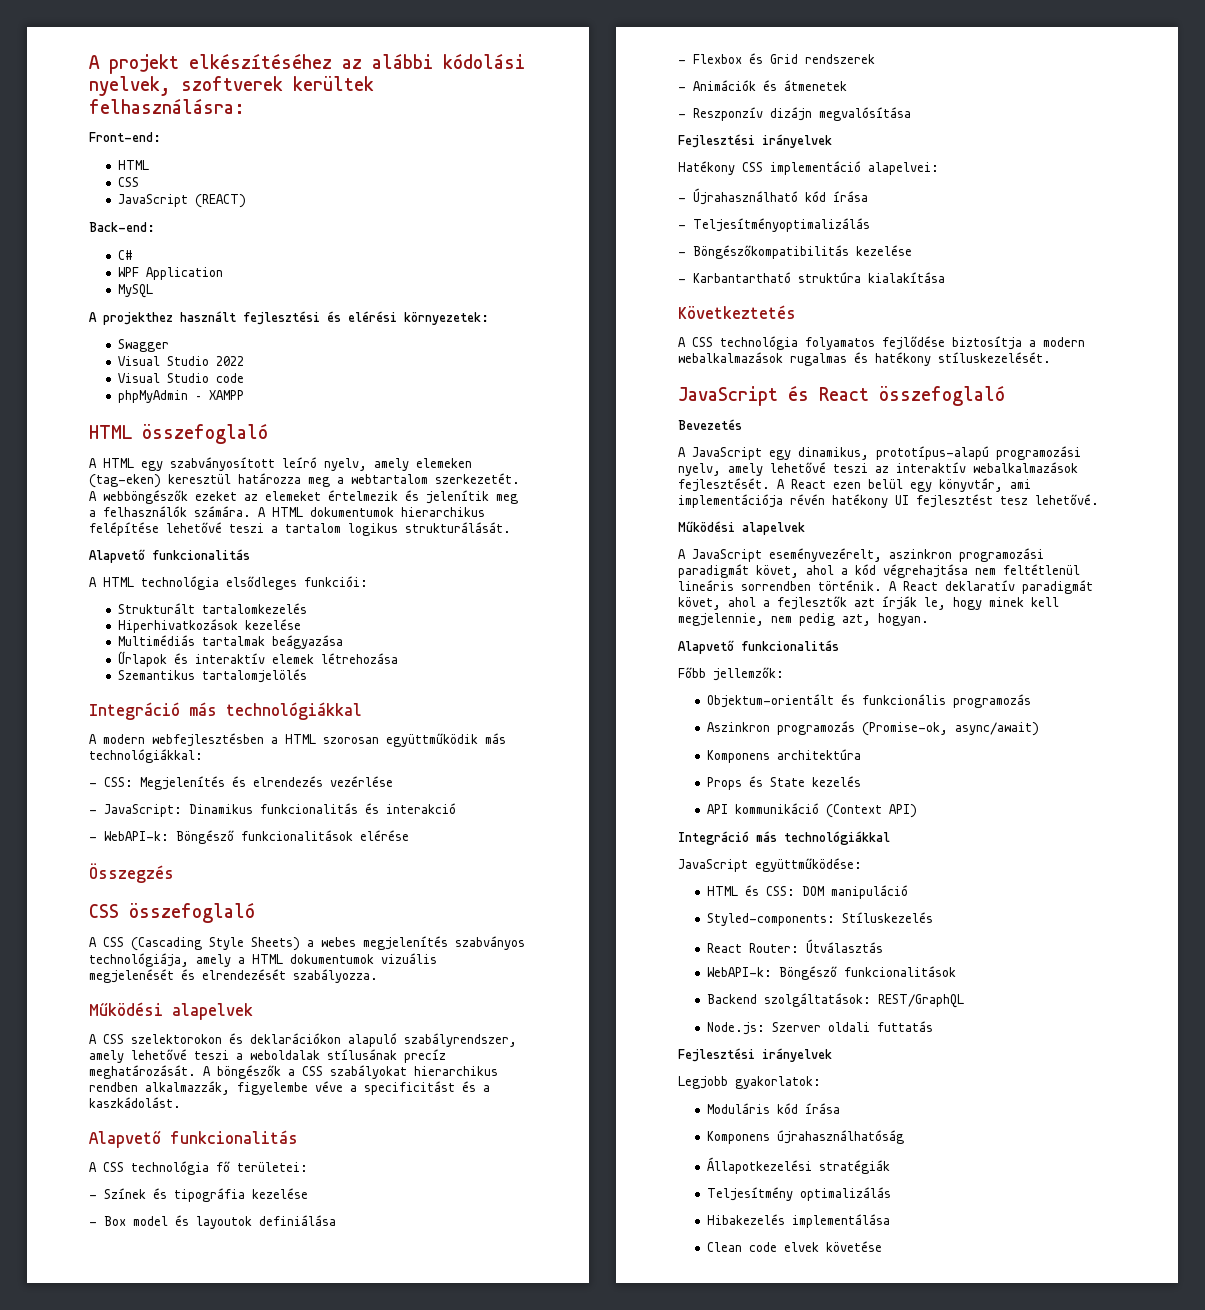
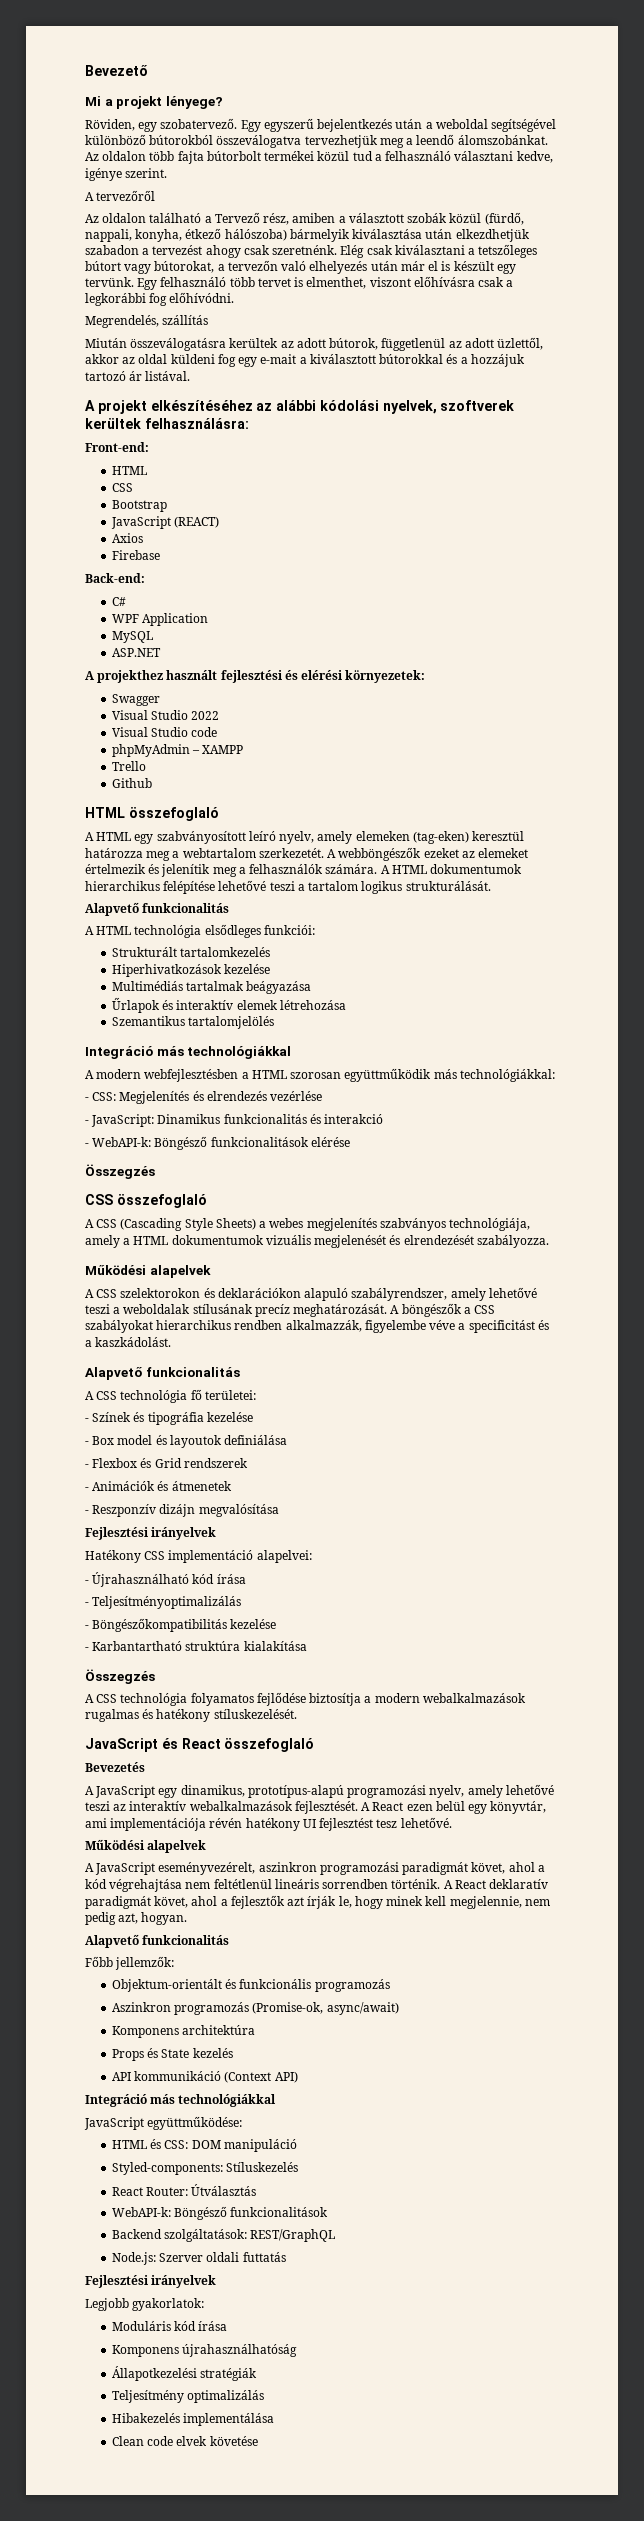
+ Bevezető
+ Mi a projekt lényege?
+ Röviden, egy szobatervező. Egy egyszerű bejelentkezés után a weboldal segítségével különböző bútorokból összeválogatva tervezhetjük meg a leendő álomszobánkat. Az oldalon több fajta bútorbolt termékei közül tud a felhasználó választani kedve, igénye szerint.
+ A tervezőről
+ Az oldalon található a Tervező rész, amiben a választott szobák közül (fürdő, nappali, konyha, étkező hálószoba) bármelyik kiválasztása után elkezdhetjük szabadon a tervezést ahogy csak szeretnénk. Elég csak kiválasztani a tetszőleges bútort vagy bútorokat, a tervezőn való elhelyezés után már el is készült egy tervünk. Egy felhasználó több tervet is elmenthet, viszont előhívásra csak a legkorábbi fog előhívódni.
+ Megrendelés, szállítás
+ Miután összeválogatásra kerültek az adott bútorok, függetlenül az adott üzlettől, akkor az oldal küldeni fog egy e-mait a kiválasztott bútorokkal és a hozzájuk tartozó ár listával.
+ Bootstrap
+ Axios
+ Firebase
+ ASP.NET
+ Trello
+ Github
  - Karbantartható struktúra kialakítása
- Következtetés
+ Összegzés

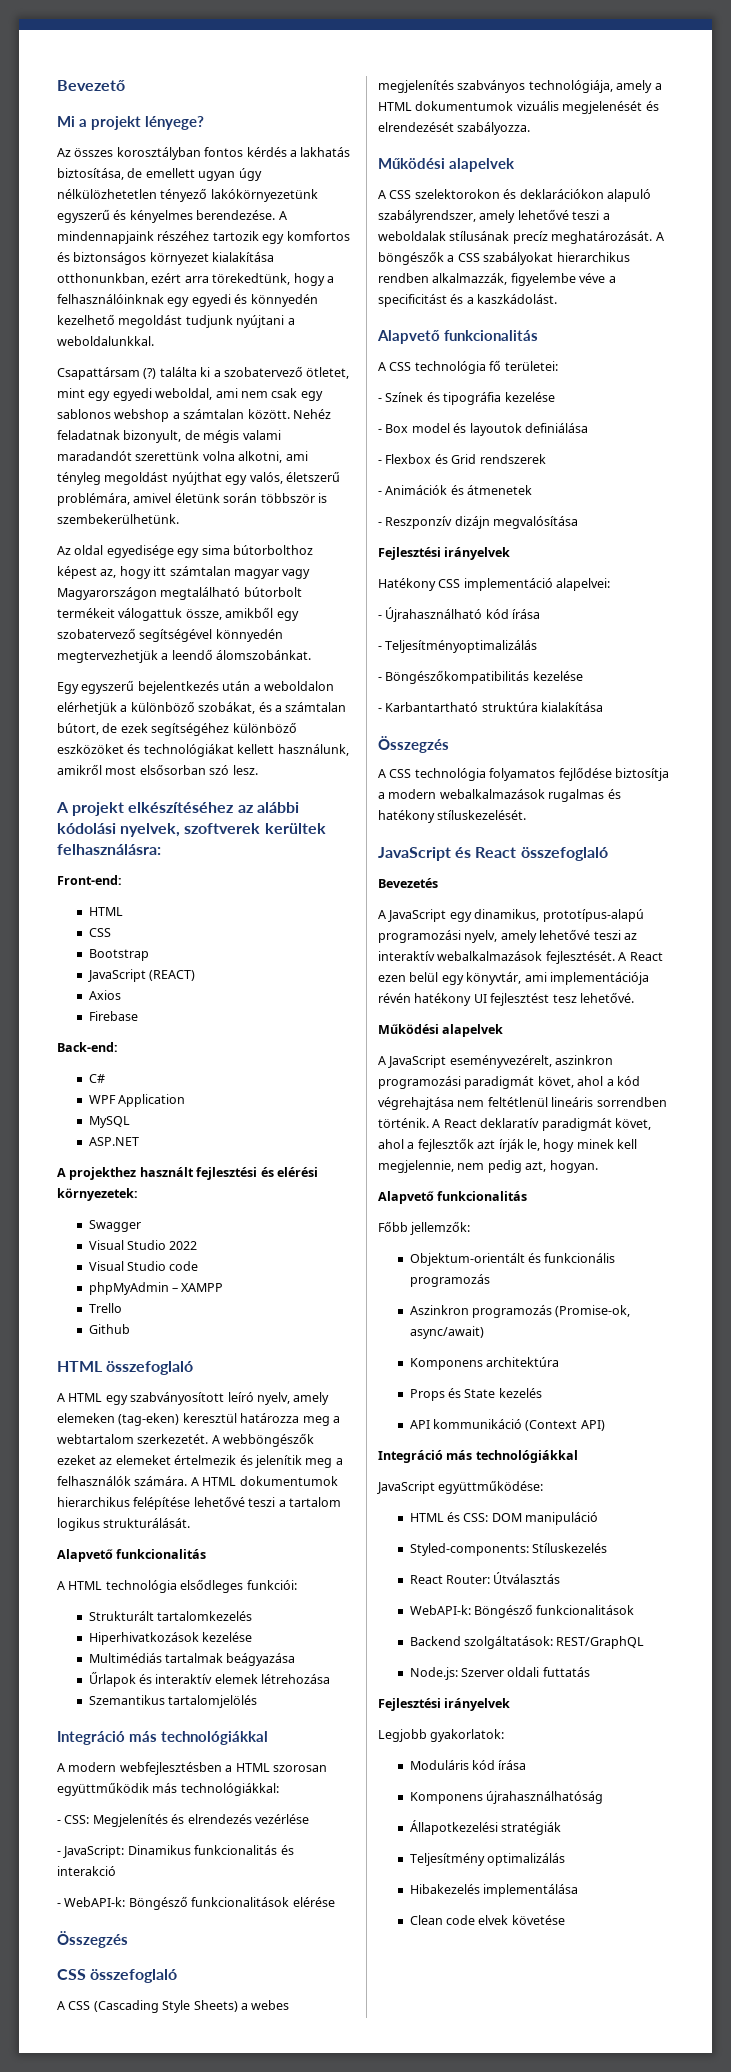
- Röviden, egy szobatervező. Egy egyszerű bejelentkezés után a weboldal segítségével különböző bútorokból összeválogatva tervezhetjük meg a leendő álomszobánkat. Az oldalon több fajta bútorbolt termékei közül tud a felhasználó választani kedve, igénye szerint.
- A tervezőről
- Az oldalon található a Tervező rész, amiben a választott szobák közül (fürdő, nappali, konyha, étkező hálószoba) bármelyik kiválasztása után elkezdhetjük szabadon a tervezést ahogy csak szeretnénk. Elég csak kiválasztani a tetszőleges bútort vagy bútorokat, a tervezőn való elhelyezés után már el is készült egy tervünk. Egy felhasználó több tervet is elmenthet, viszont előhívásra csak a legkorábbi fog előhívódni.
- Megrendelés, szállítás
- Miután összeválogatásra kerültek az adott bútorok, függetlenül az adott üzlettől, akkor az oldal küldeni fog egy e-mait a kiválasztott bútorokkal és a hozzájuk tartozó ár listával.
+ Az összes korosztályban fontos kérdés a lakhatás biztosítása, de emellett ugyan úgy nélkülözhetetlen tényező lakókörnyezetünk egyszerű és kényelmes berendezése. A mindennapjaink részéhez tartozik egy komfortos és biztonságos környezet kialakítása otthonunkban, ezért arra törekedtünk, hogy a felhasználóinknak egy egyedi és könnyedén kezelhető megoldást tudjunk nyújtani a weboldalunkkal.
+ Csapattársam (?) találta ki a szobatervező ötletet, mint egy egyedi weboldal, ami nem csak egy sablonos webshop a számtalan között. Nehéz feladatnak bizonyult, de mégis valami maradandót szerettünk volna alkotni, ami tényleg megoldást nyújthat egy valós, életszerű problémára, amivel életünk során többször is szembekerülhetünk.
+ Az oldal egyedisége egy sima bútorbolthoz képest az, hogy itt számtalan magyar vagy Magyarországon megtalálható bútorbolt termékeit válogattuk össze, amikből egy szobatervező segítségével könnyedén megtervezhetjük a leendő álomszobánkat.
+ Egy egyszerű bejelentkezés után a weboldalon elérhetjük a különböző szobákat, és a számtalan bútort, de ezek segítségéhez különböző eszközöket és technológiákat kellett használunk, amikről most elsősorban szó lesz.

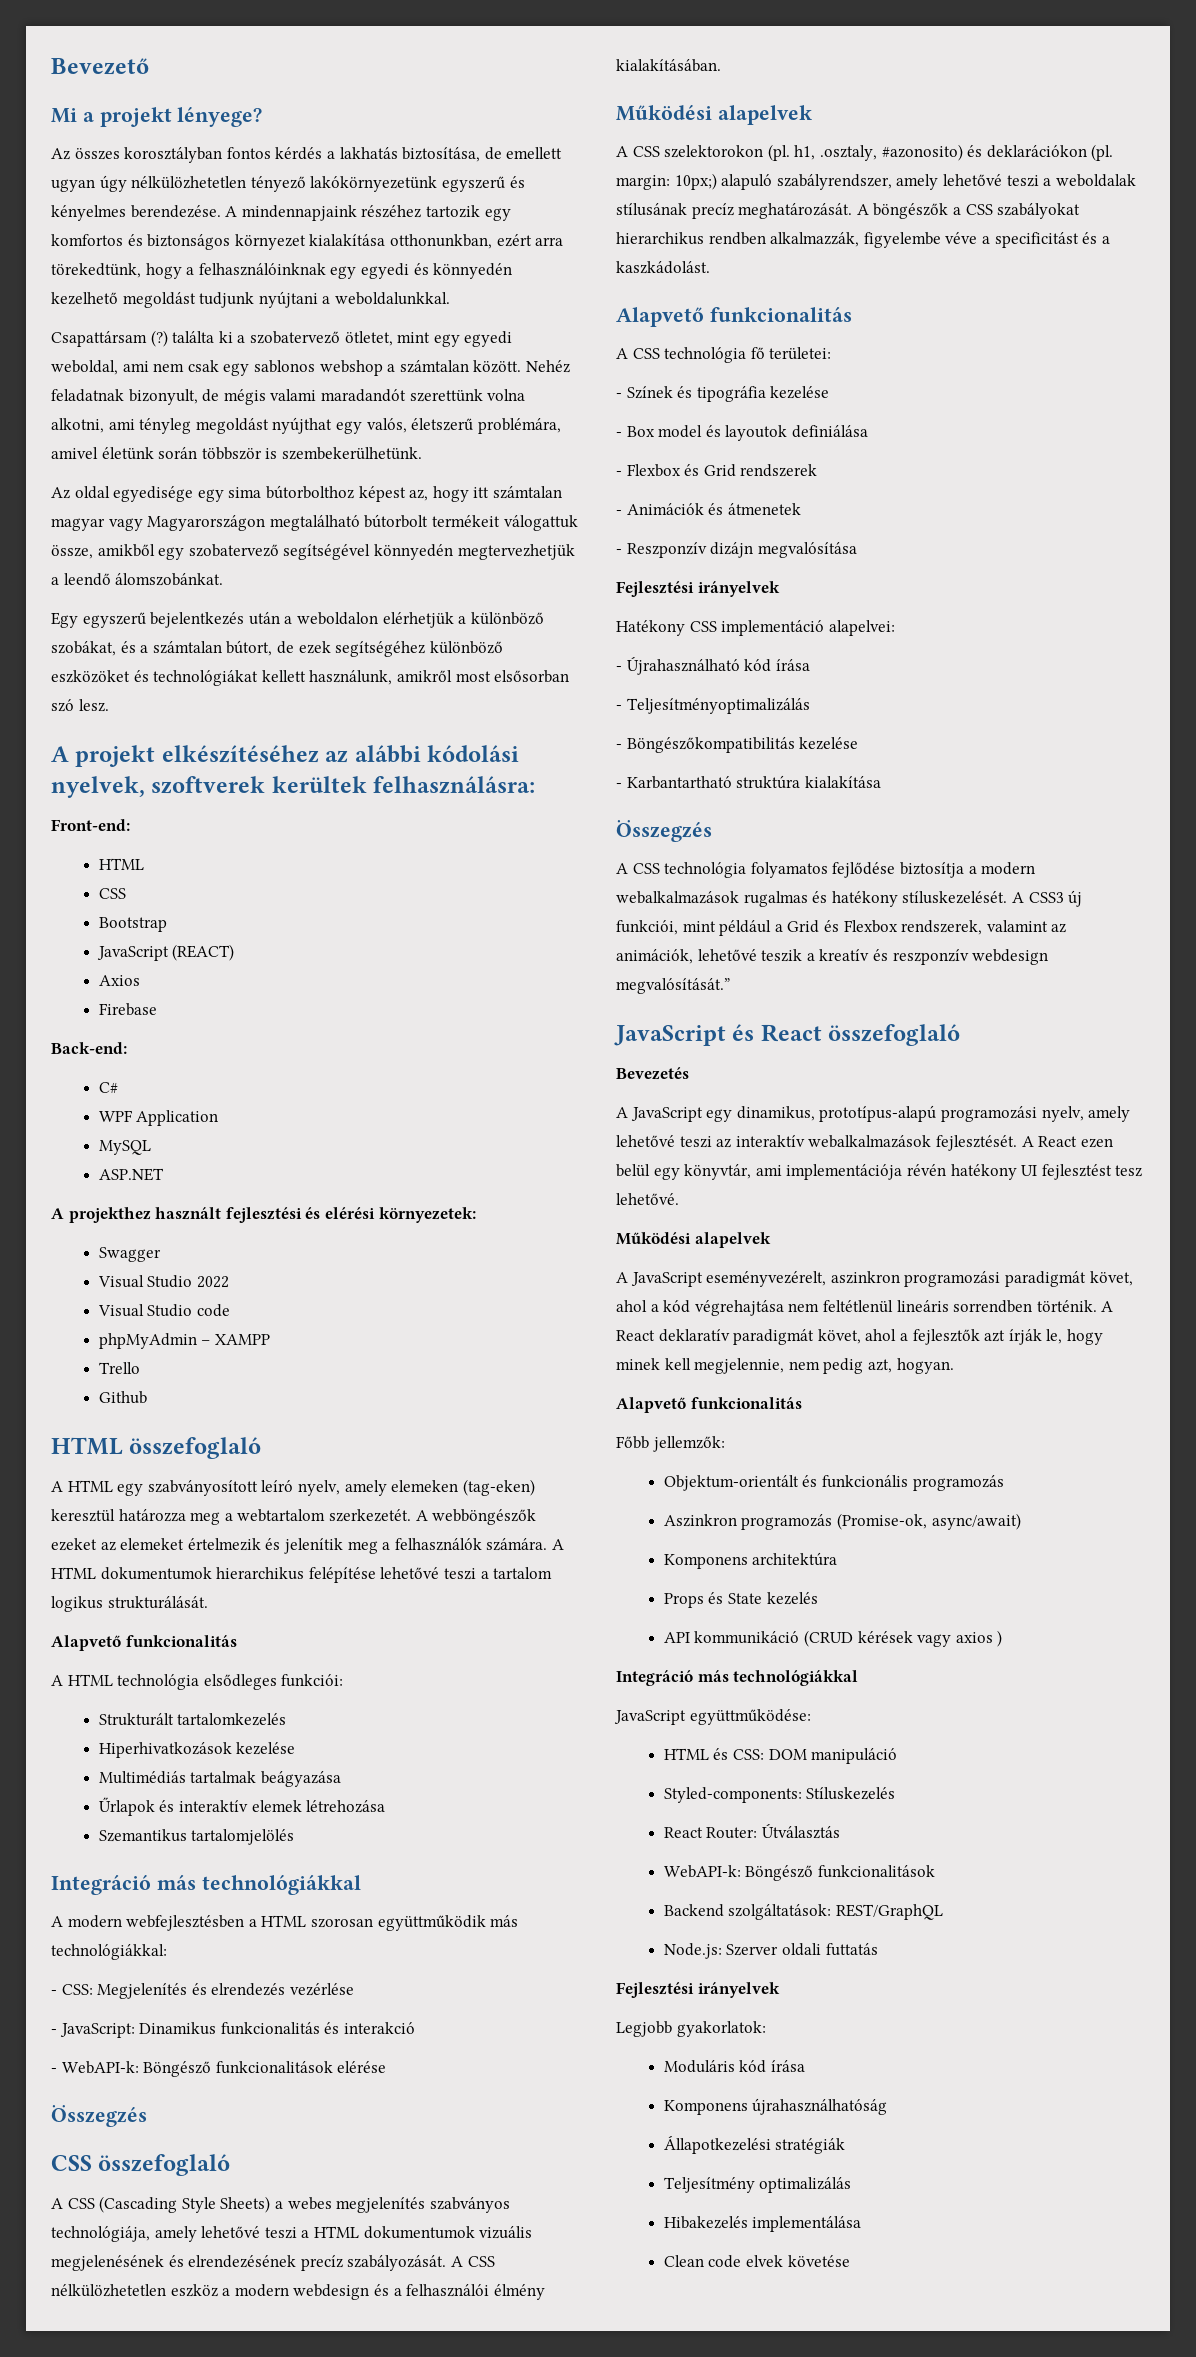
- A CSS (Cascading Style Sheets) a webes megjelenítés szabványos technológiája, amely a HTML dokumentumok vizuális megjelenését és elrendezését szabályozza.
+ A CSS (Cascading Style Sheets) a webes megjelenítés szabványos technológiája, amely lehetővé teszi a HTML dokumentumok vizuális megjelenésének és elrendezésének precíz szabályozását. A CSS nélkülözhetetlen eszköz a modern webdesign és a felhasználói élmény kialakításában.
- A CSS szelektorokon és deklarációkon alapuló szabályrendszer, amely lehetővé teszi a weboldalak stílusának precíz meghatározását.
+ A CSS szelektorokon (pl. h1, .osztaly, #azonosito) és deklarációkon (pl. margin: 10px;) alapuló szabályrendszer, amely lehetővé teszi a weboldalak stílusának precíz meghatározását.
+ A CSS3 új funkciói, mint például a Grid és Flexbox rendszerek, valamint az animációk, lehetővé teszik a kreatív és reszponzív webdesign megvalósítását.”
- API kommunikáció (Context API)
+ API kommunikáció (CRUD kérések vagy axios )

